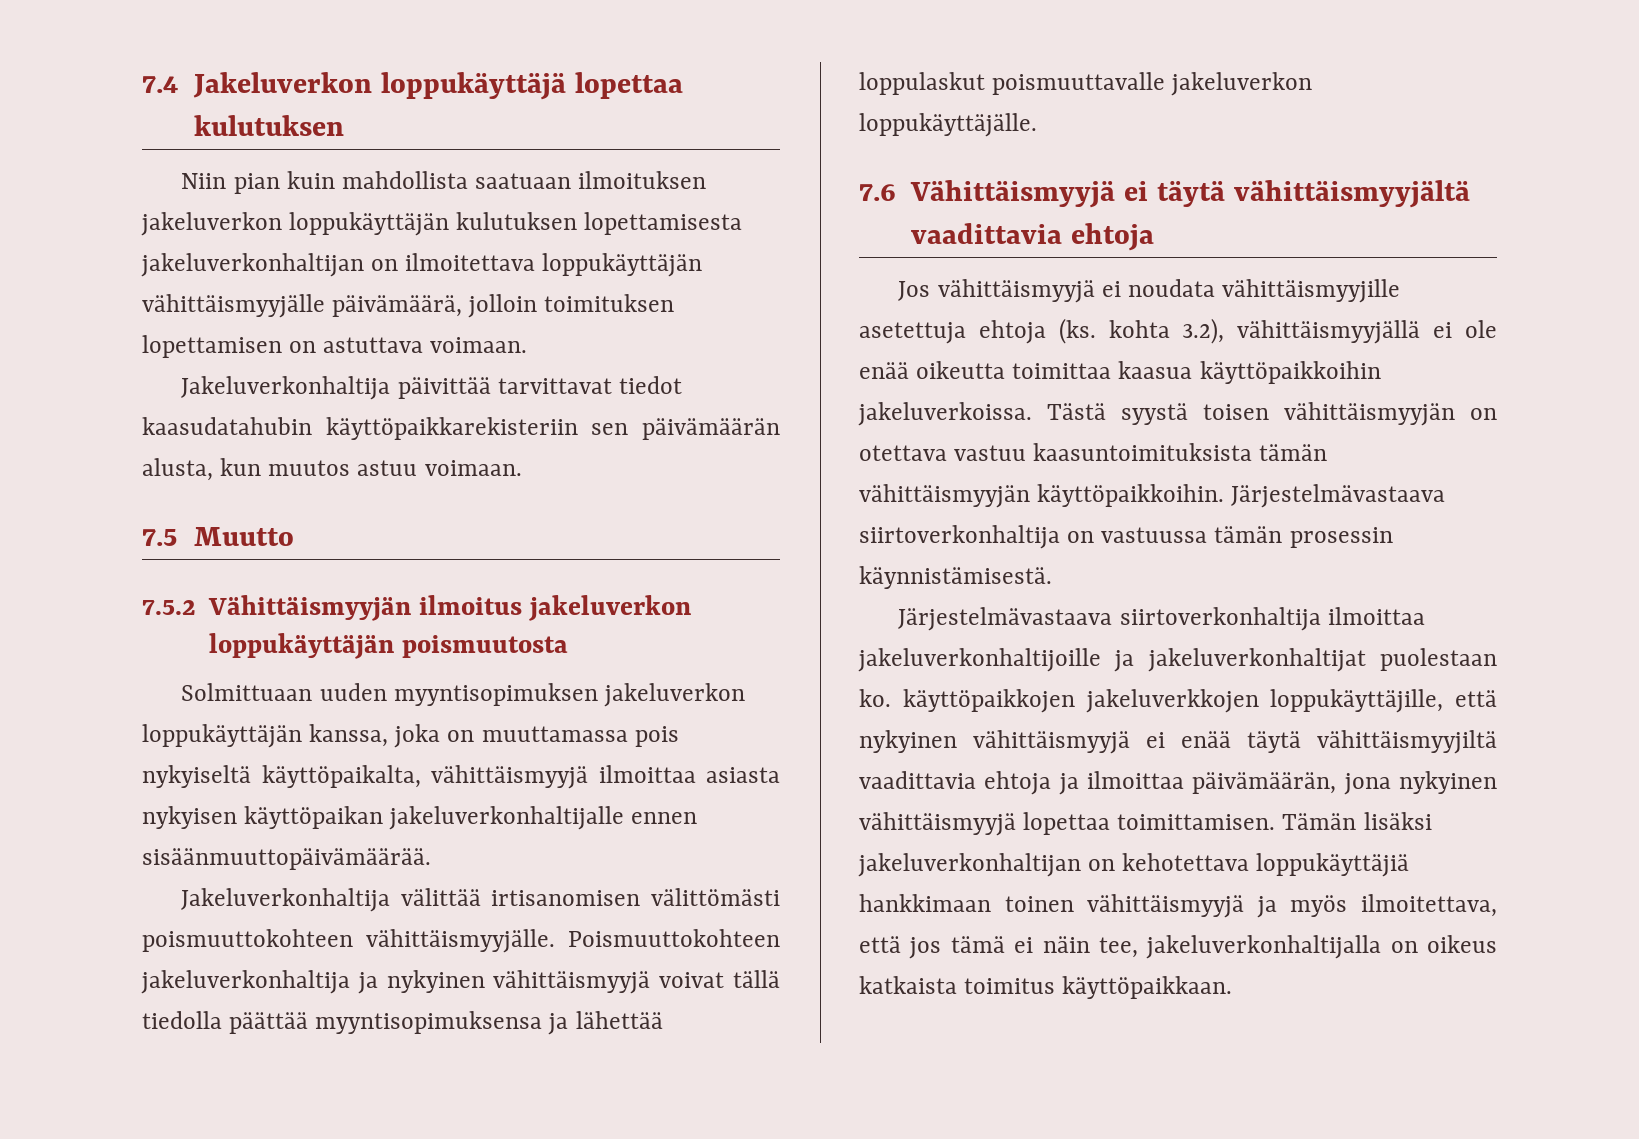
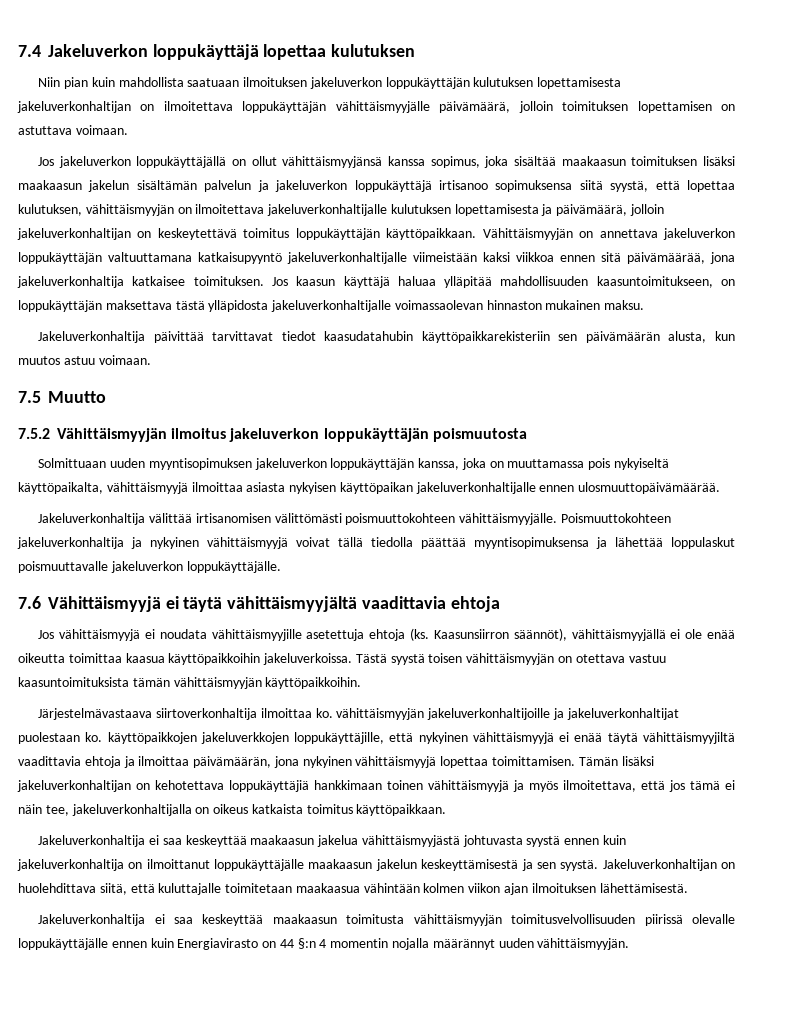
+ Jos jakeluverkon loppukäyttäjällä on ollut vähittäismyyjänsä kanssa sopimus, joka sisältää maakaasun toimituksen lisäksi maakaasun jakelun sisältämän palvelun ja jakeluverkon loppukäyttäjä irtisanoo sopimuksensa siitä syystä, että lopettaa kulutuksen, vähittäismyyjän on ilmoitettava jakeluverkonhaltijalle kulutuksen lopettamisesta ja päivämäärä, jolloin jakeluverkonhaltijan on keskeytettävä toimitus loppukäyttäjän käyttöpaikkaan. Vähittäismyyjän on annettava jakeluverkon loppukäyttäjän valtuuttamana katkaisupyyntö jakeluverkonhaltijalle viimeistään kaksi viikkoa ennen sitä päivämäärää, jona jakeluverkonhaltija katkaisee toimituksen. Jos kaasun käyttäjä haluaa ylläpitää mahdollisuuden kaasuntoimitukseen, on loppukäyttäjän maksettava tästä ylläpidosta jakeluverkonhaltijalle voimassaolevan hinnaston mukainen maksu.
- Solmittuaan uuden myyntisopimuksen jakeluverkon loppukäyttäjän kanssa, joka on muuttamassa pois nykyiseltä käyttöpaikalta, vähittäismyyjä ilmoittaa asiasta nykyisen käyttöpaikan jakeluverkonhaltijalle ennen sisäänmuuttopäivämäärää.
+ Solmittuaan uuden myyntisopimuksen jakeluverkon loppukäyttäjän kanssa, joka on muuttamassa pois nykyiseltä käyttöpaikalta, vähittäismyyjä ilmoittaa asiasta nykyisen käyttöpaikan jakeluverkonhaltijalle ennen ulosmuuttopäivämäärää.
- Jos vähittäismyyjä ei noudata vähittäismyyjille asetettuja ehtoja (ks. kohta 3.2), vähittäismyyjällä ei ole enää oikeutta toimittaa kaasua käyttöpaikkoihin jakeluverkoissa.
+ Jos vähittäismyyjä ei noudata vähittäismyyjille asetettuja ehtoja (ks. Kaasunsiirron säännöt), vähittäismyyjällä ei ole enää oikeutta toimittaa kaasua käyttöpaikkoihin jakeluverkoissa.
- Järjestelmävastaava siirtoverkonhaltija on vastuussa tämän prosessin käynnistämisestä.
- Järjestelmävastaava siirtoverkonhaltija ilmoittaa jakeluverkonhaltijoille ja jakeluverkonhaltijat puolestaan ko. käyttöpaikkojen jakeluverkkojen loppukäyttäjille, että nykyinen vähittäismyyjä ei enää täytä vähittäismyyjiltä vaadittavia ehtoja ja ilmoittaa päivämäärän, jona nykyinen vähittäismyyjä lopettaa toimittamisen.
+ Järjestelmävastaava siirtoverkonhaltija ilmoittaa ko. vähittäismyyjän jakeluverkonhaltijoille ja jakeluverkonhaltijat puolestaan ko. käyttöpaikkojen jakeluverkkojen loppukäyttäjille, että nykyinen vähittäismyyjä ei enää täytä vähittäismyyjiltä vaadittavia ehtoja ja ilmoittaa päivämäärän, jona nykyinen vähittäismyyjä lopettaa toimittamisen.
+ Jakeluverkonhaltija ei saa keskeyttää maakaasun jakelua vähittäismyyjästä johtuvasta syystä ennen kuin jakeluverkonhaltija on ilmoittanut loppukäyttäjälle maakaasun jakelun keskeyttämisestä ja sen syystä. Jakeluverkonhaltijan on huolehdittava siitä, että kuluttajalle toimitetaan maakaasua vähintään kolmen viikon ajan ilmoituksen lähettämisestä.
+ Jakeluverkonhaltija ei saa keskeyttää maakaasun toimitusta vähittäismyyjän toimitusvelvollisuuden piirissä olevalle loppukäyttäjälle ennen kuin Energiavirasto on 44 §:n 4 momentin nojalla määrännyt uuden vähittäismyyjän.

